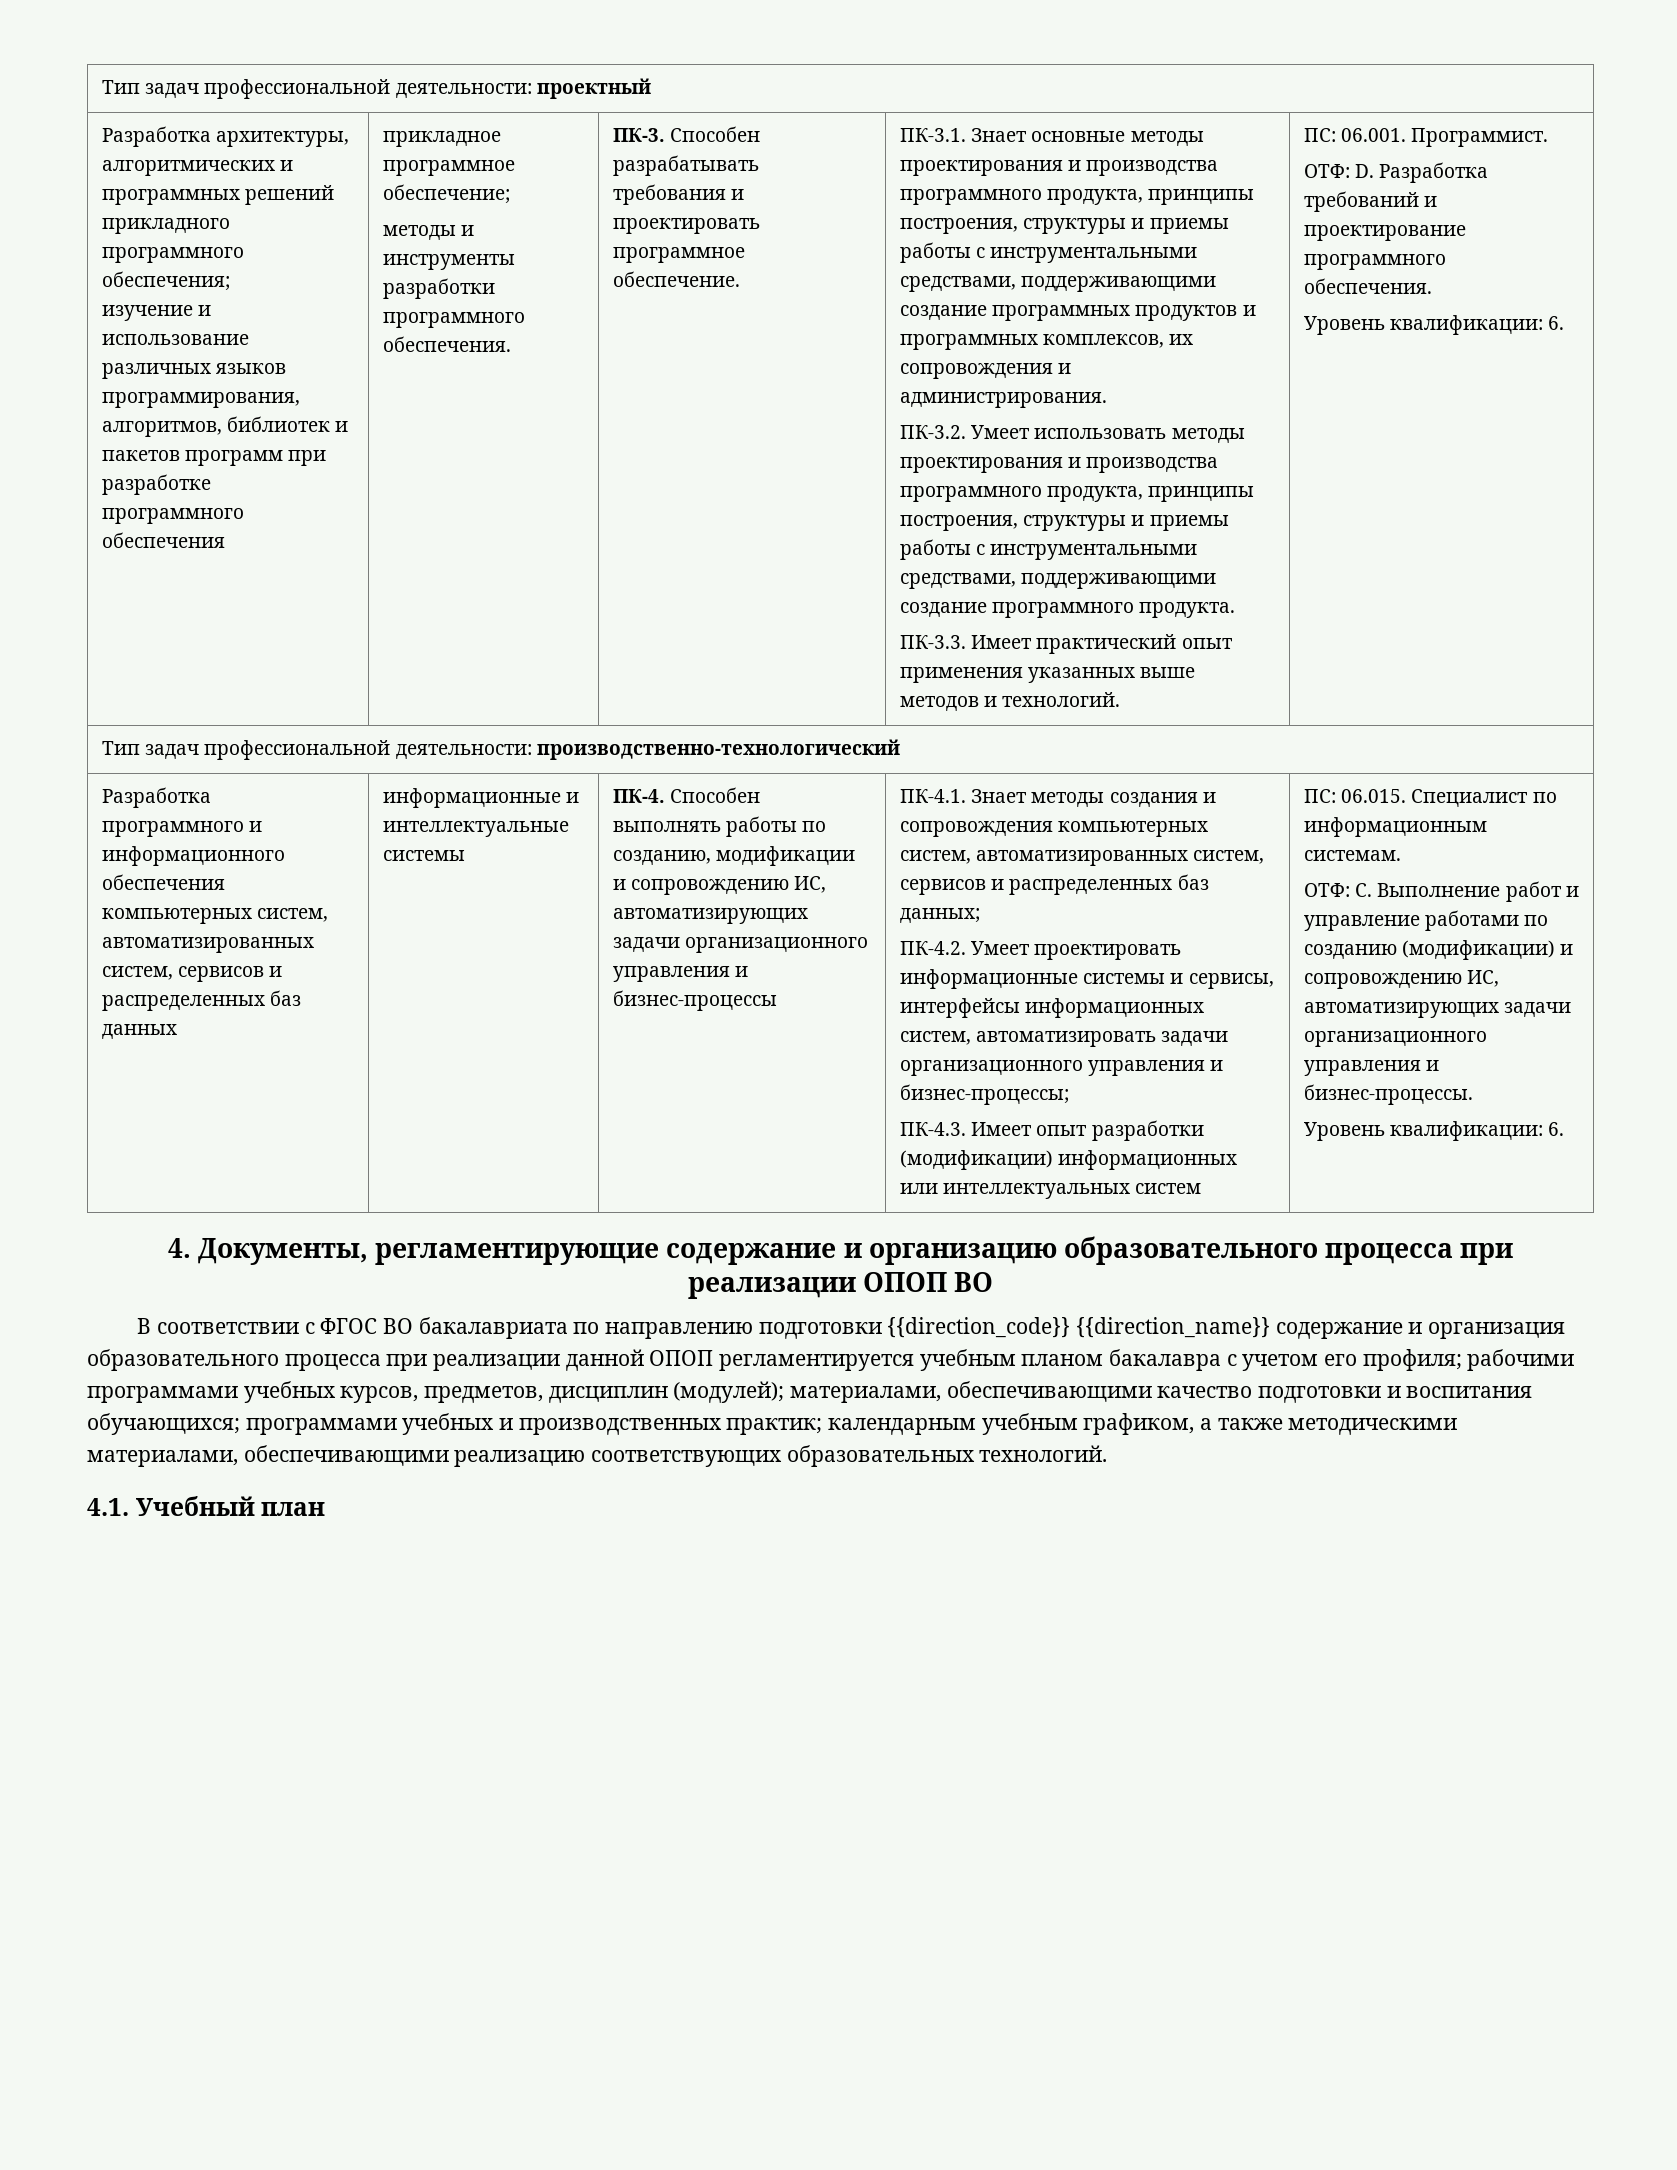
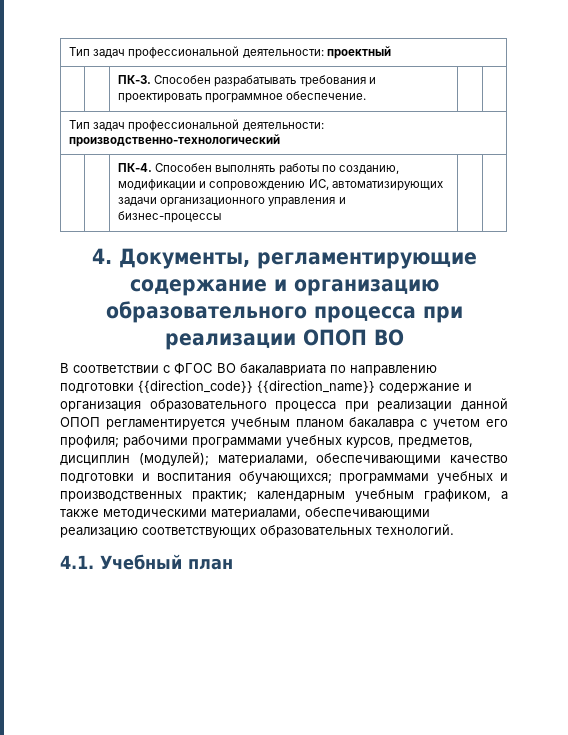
- Разработка архитектуры, алгоритмических и программных решений прикладного программного обеспечения;
- изучение и использование различных языков программирования, алгоритмов, библиотек и пакетов программ при разработке программного обеспечения | прикладное программное обеспечение;
- методы и инструменты разработки программного обеспечения.
- ПК-3.1. Знает основные методы проектирования и производства программного продукта, принципы построения, структуры и приемы работы с инструментальными средствами, поддерживающими создание программных продуктов и программных комплексов, их сопровождения и администрирования.
- ПК-3.2. Умеет использовать методы проектирования и производства программного продукта, принципы построения, структуры и приемы работы с инструментальными средствами, поддерживающими создание программного продукта.
- ПК-3.3. Имеет практический опыт применения указанных выше методов и технологий. | ПС: 06.001. Программист.
- ОТФ: D. Разработка требований и проектирование программного обеспечения.
- Уровень квалификации: 6.
- Разработка программного и информационного обеспечения компьютерных систем, автоматизированных систем, сервисов и распределенных баз данных | информационные и интеллектуальные системы
- ПК-4.1. Знает методы создания и сопровождения компьютерных систем, автоматизированных систем, сервисов и распределенных баз данных;
- ПК-4.2. Умеет проектировать информационные системы и сервисы, интерфейсы информационных систем, автоматизировать задачи организационного управления и бизнес-процессы;
- ПК-4.3. Имеет опыт разработки (модификации) информационных или интеллектуальных систем | ПС: 06.015. Специалист по информационным системам.
- ОТФ: C. Выполнение работ и управление работами по созданию (модификации) и сопровождению ИС, автоматизирующих задачи организационного управления и бизнес-процессы.
- Уровень квалификации: 6.

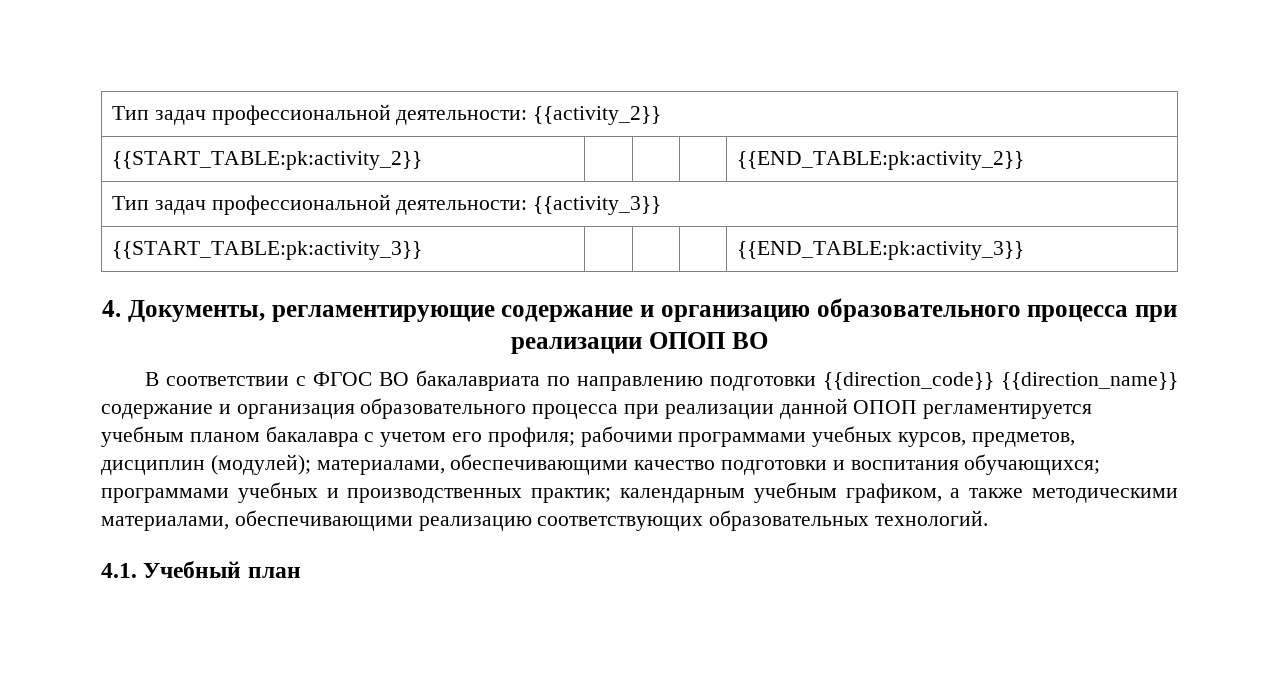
- Тип задач профессиональной деятельности: проектный
- | | ПК-3. Способен разрабатывать требования и проектировать программное обеспечение. | |
- Тип задач профессиональной деятельности: производственно-технологический
- | | ПК-4. Способен выполнять работы по созданию, модификации и сопровождению ИС, автоматизирующих задачи организационного управления и бизнес-процессы | |
+ Тип задач профессиональной деятельности: {{activity_2}}
+ {{START_TABLE:pk:activity_2}} | | | | {{END_TABLE:pk:activity_2}}
+ Тип задач профессиональной деятельности: {{activity_3}}
+ {{START_TABLE:pk:activity_3}} | | | | {{END_TABLE:pk:activity_3}}

